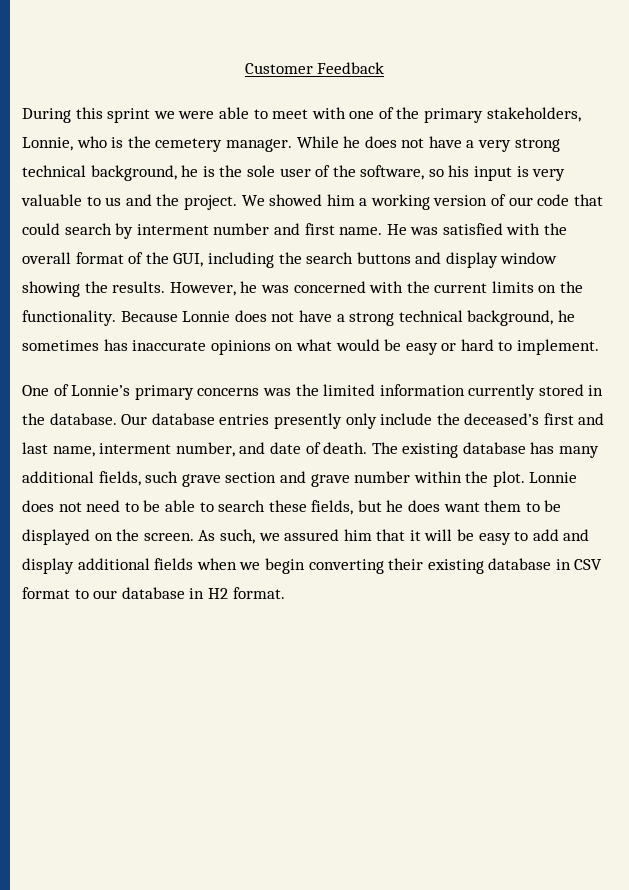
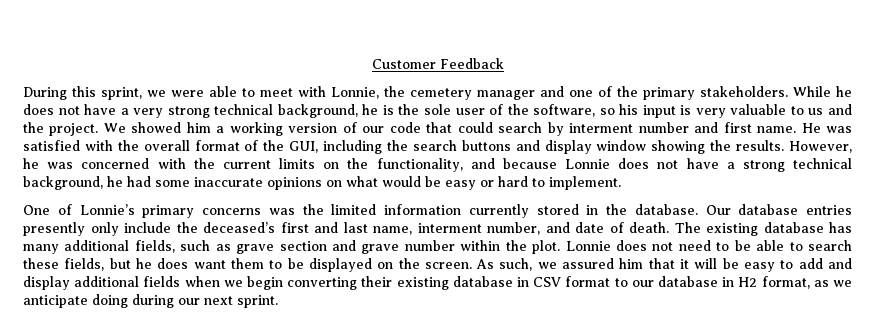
- During this sprint we were able to meet with one of the primary stakeholders, Lonnie, who is the cemetery manager.
+ During this sprint, we were able to meet with Lonnie, the cemetery manager and one of the primary stakeholders.
- However, he was concerned with the current limits on the functionality. Because Lonnie does not have a strong technical background, he sometimes has inaccurate opinions on what would be easy or hard to implement.
+ However, he was concerned with the current limits on the functionality, and because Lonnie does not have a strong technical background, he had some inaccurate opinions on what would be easy or hard to implement.
- The existing database has many additional fields, such grave section and grave number within the plot.
+ The existing database has many additional fields, such as grave section and grave number within the plot.
- As such, we assured him that it will be easy to add and display additional fields when we begin converting their existing database in CSV format to our database in H2 format.
+ As such, we assured him that it will be easy to add and display additional fields when we begin converting their existing database in CSV format to our database in H2 format, as we anticipate doing during our next sprint.

